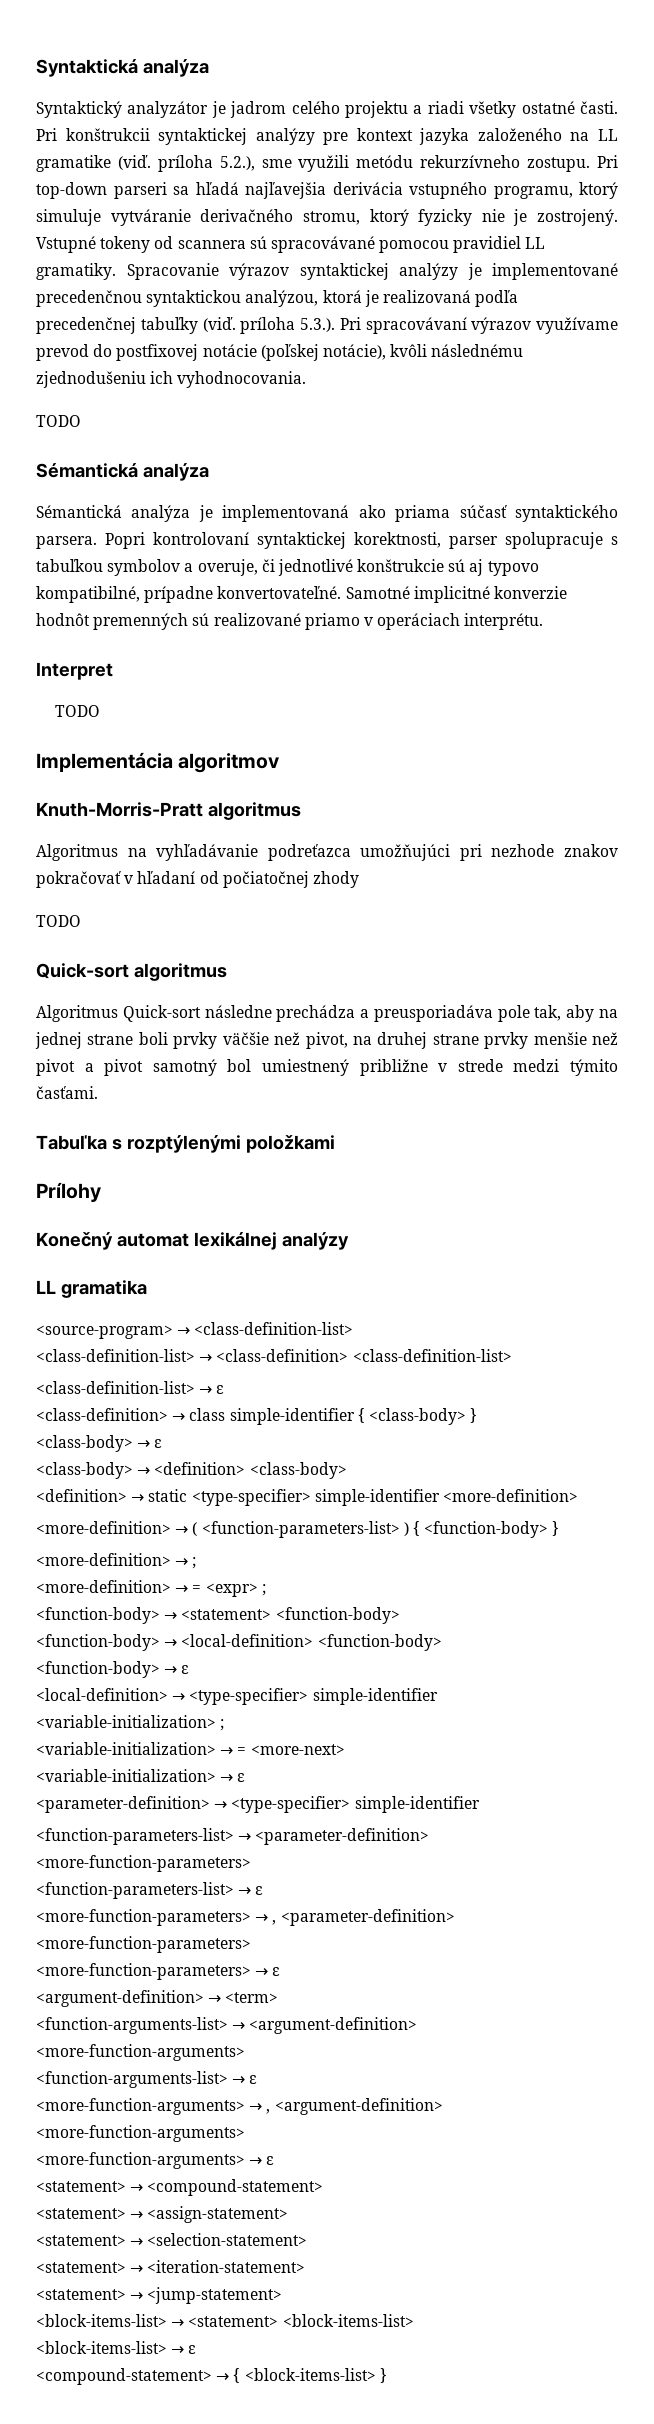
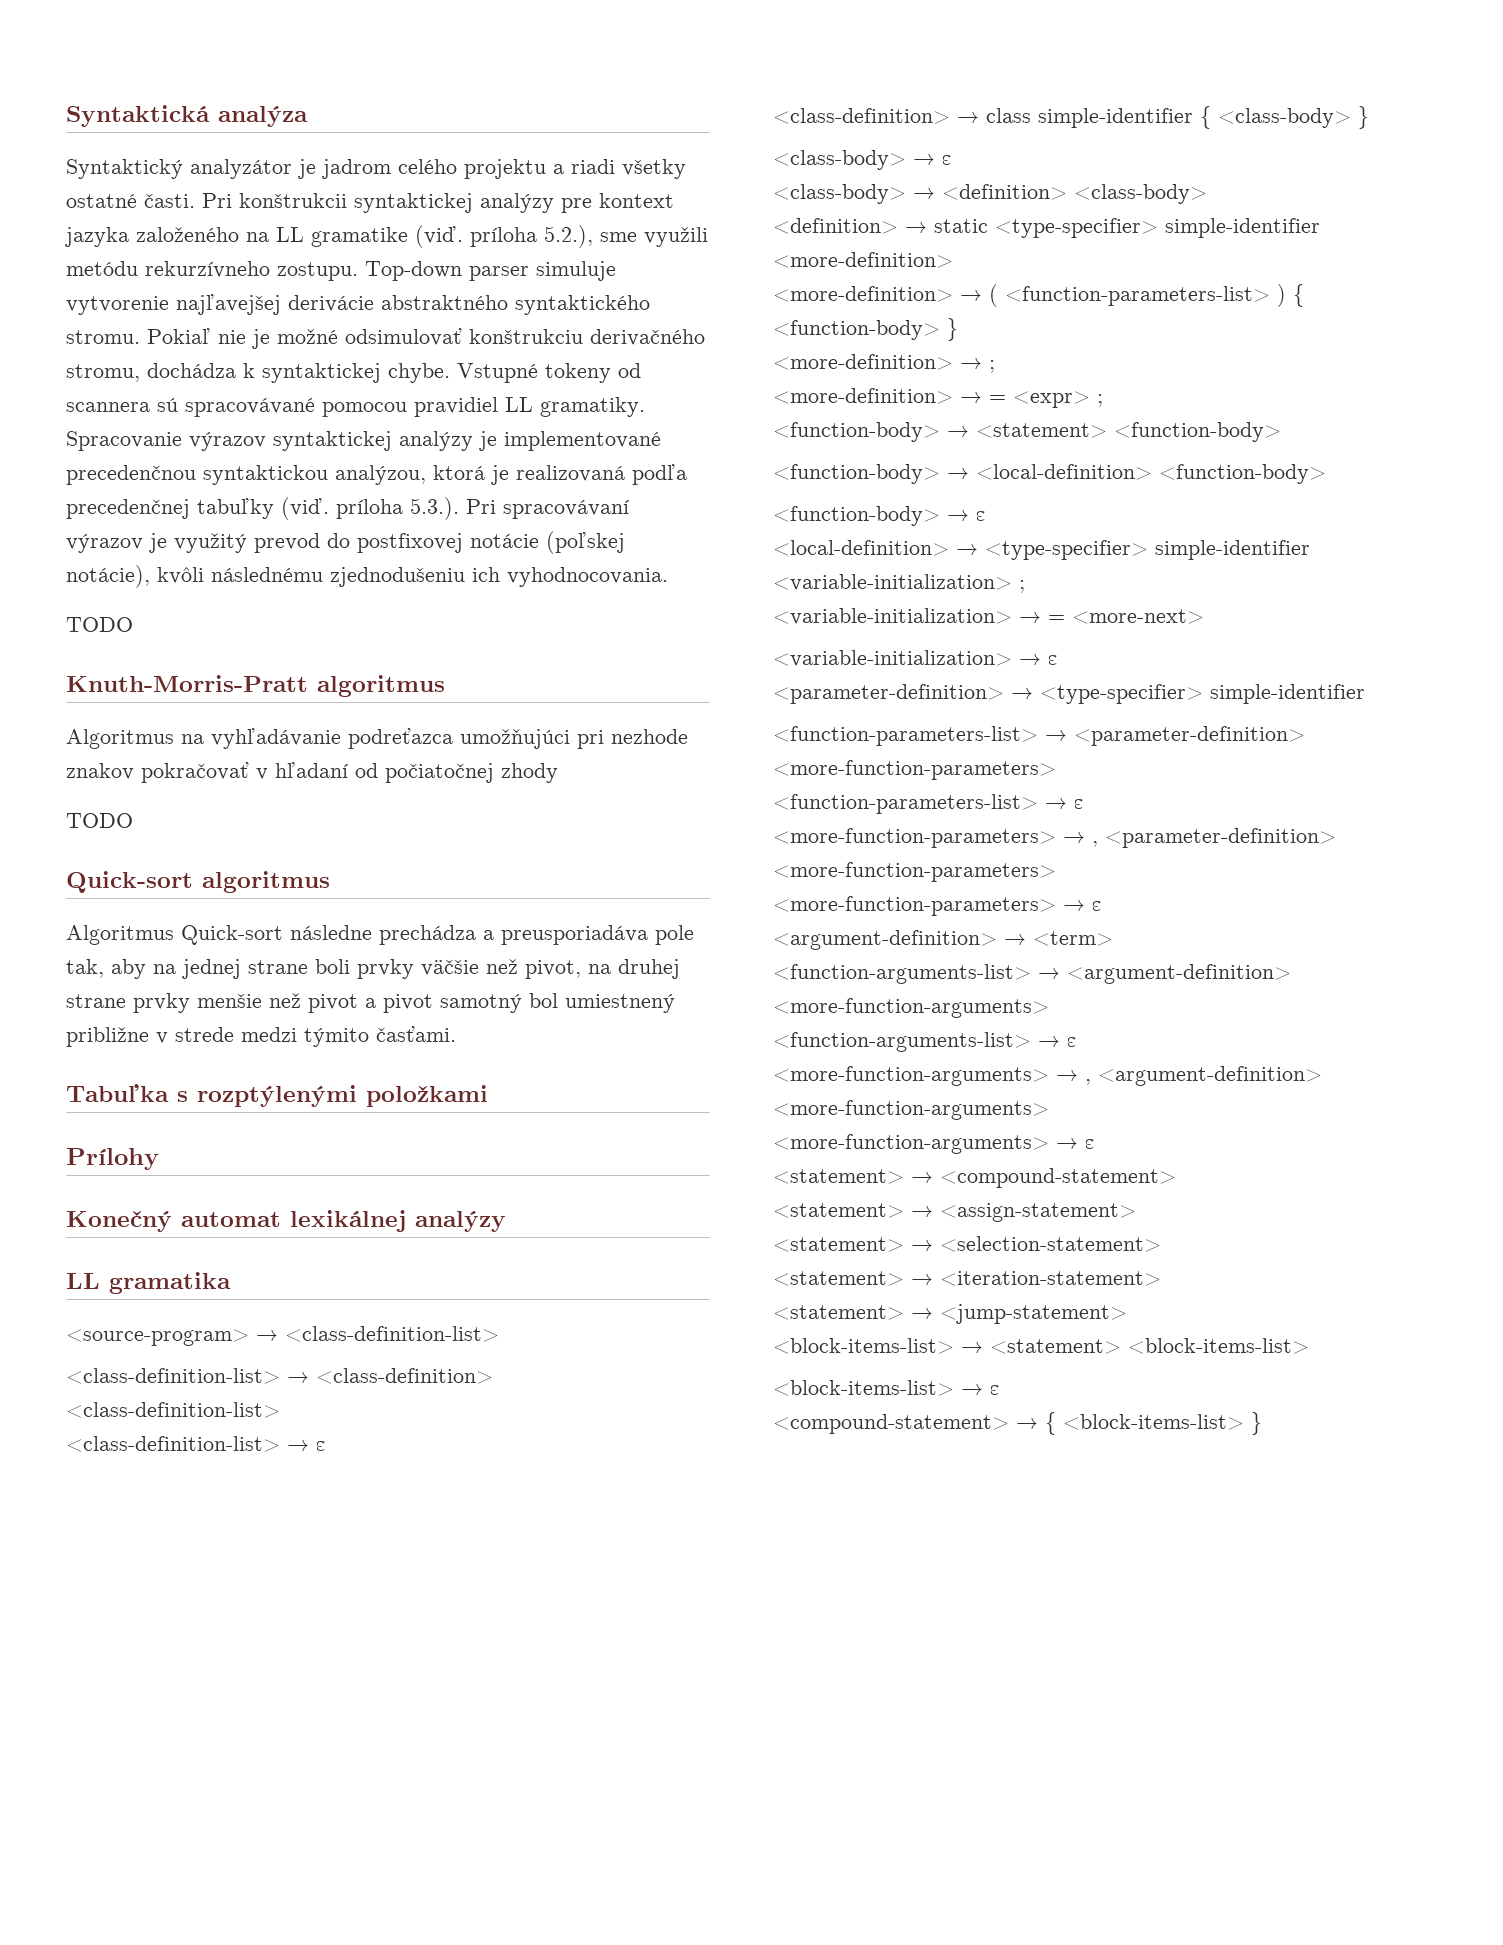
- Pri top-down parseri sa hľadá najľavejšia derivácia vstupného programu, ktorý simuluje vytváranie derivačného stromu, ktorý fyzicky nie je zostrojený.
+ Top-down parser simuluje vytvorenie najľavejšej derivácie abstraktného syntaktického stromu. Pokiaľ nie je možné odsimulovať konštrukciu derivačného stromu, dochádza k syntaktickej chybe.
- Spracovanie výrazov syntaktickej analýzy je implementované precedenčnou syntaktickou analýzou, ktorá je realizovaná podľa precedenčnej tabuľky (viď. príloha 5.3.). Pri spracovávaní výrazov využívame prevod do postfixovej notácie (poľskej notácie), kvôli následnému zjednodušeniu ich vyhodnocovania.
+ Spracovanie výrazov syntaktickej analýzy je implementované precedenčnou syntaktickou analýzou, ktorá je realizovaná podľa precedenčnej tabuľky (viď. príloha 5.3.). Pri spracovávaní výrazov je využitý prevod do postfixovej notácie (poľskej notácie), kvôli následnému zjednodušeniu ich vyhodnocovania.
  TODO
- Sémantická analýza
- Sémantická analýza je implementovaná ako priama súčasť syntaktického parsera. Popri kontrolovaní syntaktickej korektnosti, parser spolupracuje s tabuľkou symbolov a overuje, či jednotlivé konštrukcie sú aj typovo kompatibilné, prípadne konvertovateľné. Samotné implicitné konverzie hodnôt premenných sú realizované priamo v operáciach interprétu.
- Interpret
- TODO
- Implementácia algoritmov

